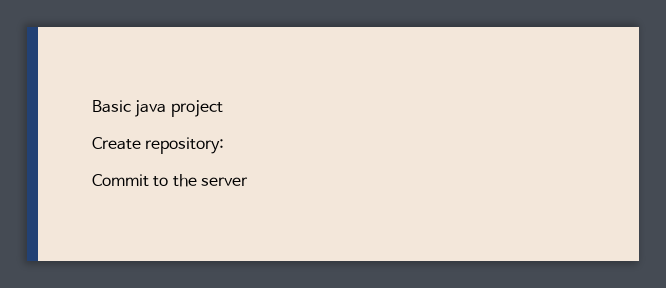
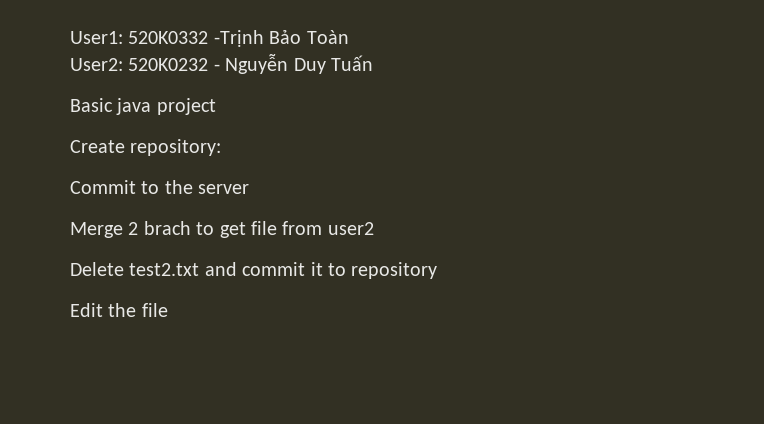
+ User1: 520K0332 -Trịnh Bảo Toàn
+ User2: 520K0232 - Nguyễn Duy Tuấn
+ Merge 2 brach to get file from user2
+ Delete test2.txt and commit it to repository
+ Edit the file

